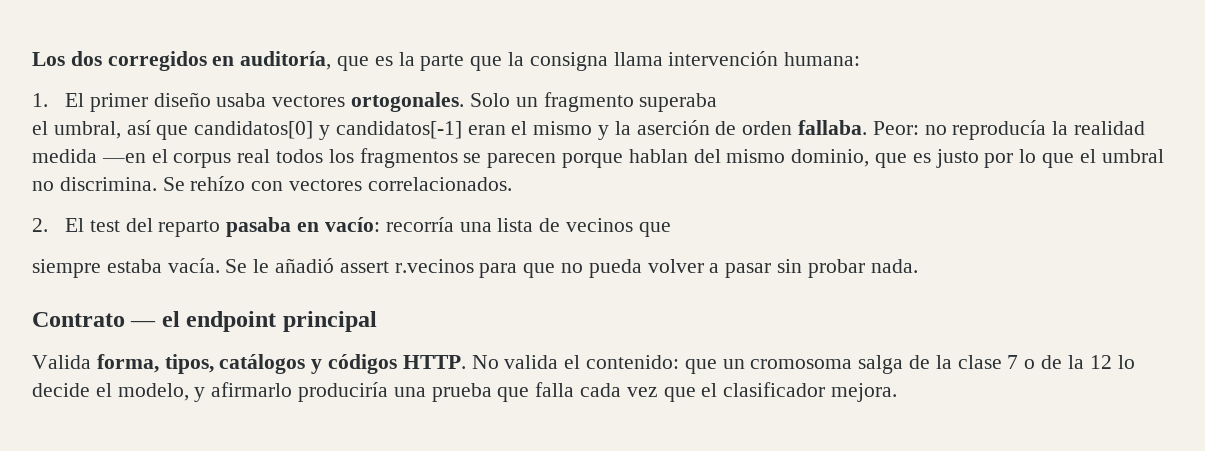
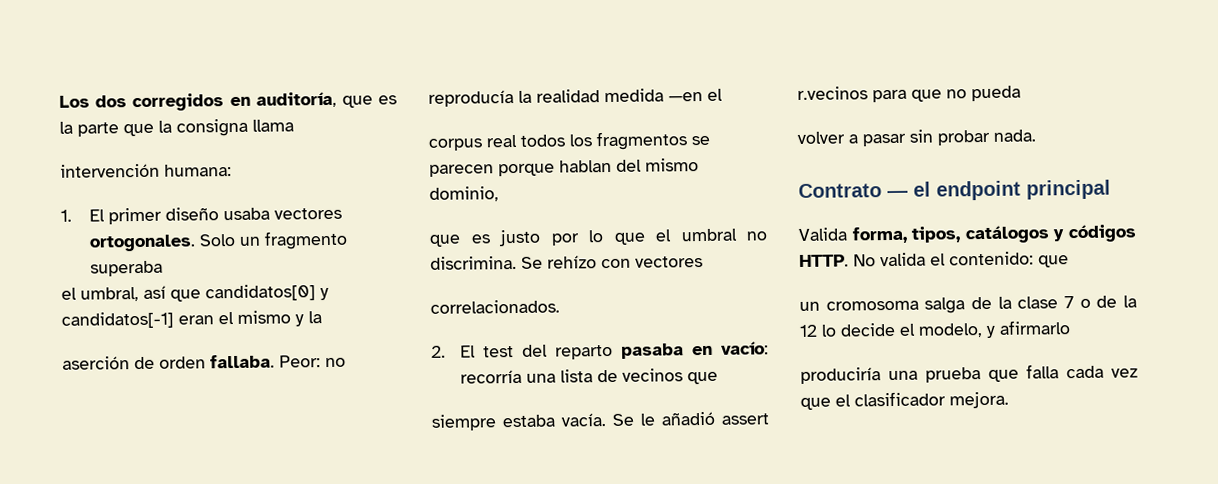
- Los dos corregidos en auditoría, que es la parte que la consigna llama intervención humana:
+ Los dos corregidos en auditoría, que es la parte que la consigna llama
+ intervención humana:
- el umbral, así que candidatos[0] y candidatos[-1] eran el mismo y la aserción de orden fallaba.
+ el umbral, así que candidatos[0] y candidatos[-1] eran el mismo y la
+ aserción de orden fallaba.
- Peor: no reproducía la realidad medida —en el corpus real todos los fragmentos se parecen porque hablan del mismo dominio, que es justo por lo que el umbral no discrimina.
+ Peor: no reproducía la realidad medida —en el
+ corpus real todos los fragmentos se parecen porque hablan del mismo dominio,
+ que es justo por lo que el umbral no discrimina.
- Se rehízo con vectores correlacionados.
+ Se rehízo con vectores
+ correlacionados.
- Se le añadió assert r.vecinos para que no pueda volver a pasar sin probar nada.
+ Se le añadió assert r.vecinos para que no pueda
+ volver a pasar sin probar nada.
- No valida el contenido: que un cromosoma salga de la clase 7 o de la 12 lo decide el modelo, y afirmarlo produciría una prueba que falla cada vez que el clasificador mejora.
+ No valida el contenido: que
+ un cromosoma salga de la clase 7 o de la 12 lo decide el modelo, y afirmarlo
+ produciría una prueba que falla cada vez que el clasificador mejora.

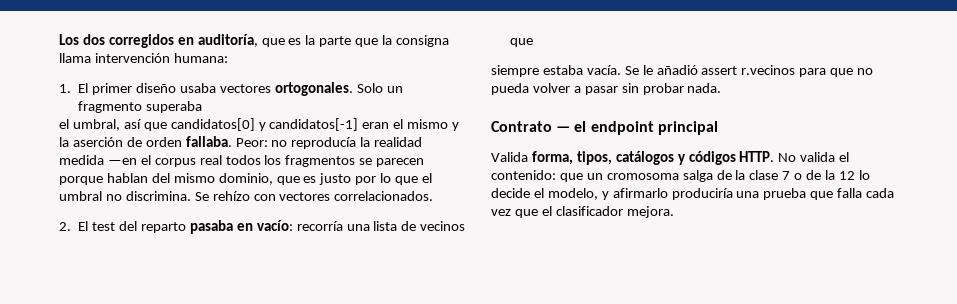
- Los dos corregidos en auditoría, que es la parte que la consigna llama
- intervención humana:
+ Los dos corregidos en auditoría, que es la parte que la consigna llama intervención humana:
- el umbral, así que candidatos[0] y candidatos[-1] eran el mismo y la
- aserción de orden fallaba.
+ el umbral, así que candidatos[0] y candidatos[-1] eran el mismo y la aserción de orden fallaba.
- Peor: no reproducía la realidad medida —en el
- corpus real todos los fragmentos se parecen porque hablan del mismo dominio,
- que es justo por lo que el umbral no discrimina.
+ Peor: no reproducía la realidad medida —en el corpus real todos los fragmentos se parecen porque hablan del mismo dominio, que es justo por lo que el umbral no discrimina.
- Se rehízo con vectores
- correlacionados.
+ Se rehízo con vectores correlacionados.
- Se le añadió assert r.vecinos para que no pueda
- volver a pasar sin probar nada.
+ Se le añadió assert r.vecinos para que no pueda volver a pasar sin probar nada.
- No valida el contenido: que
- un cromosoma salga de la clase 7 o de la 12 lo decide el modelo, y afirmarlo
- produciría una prueba que falla cada vez que el clasificador mejora.
+ No valida el contenido: que un cromosoma salga de la clase 7 o de la 12 lo decide el modelo, y afirmarlo produciría una prueba que falla cada vez que el clasificador mejora.

